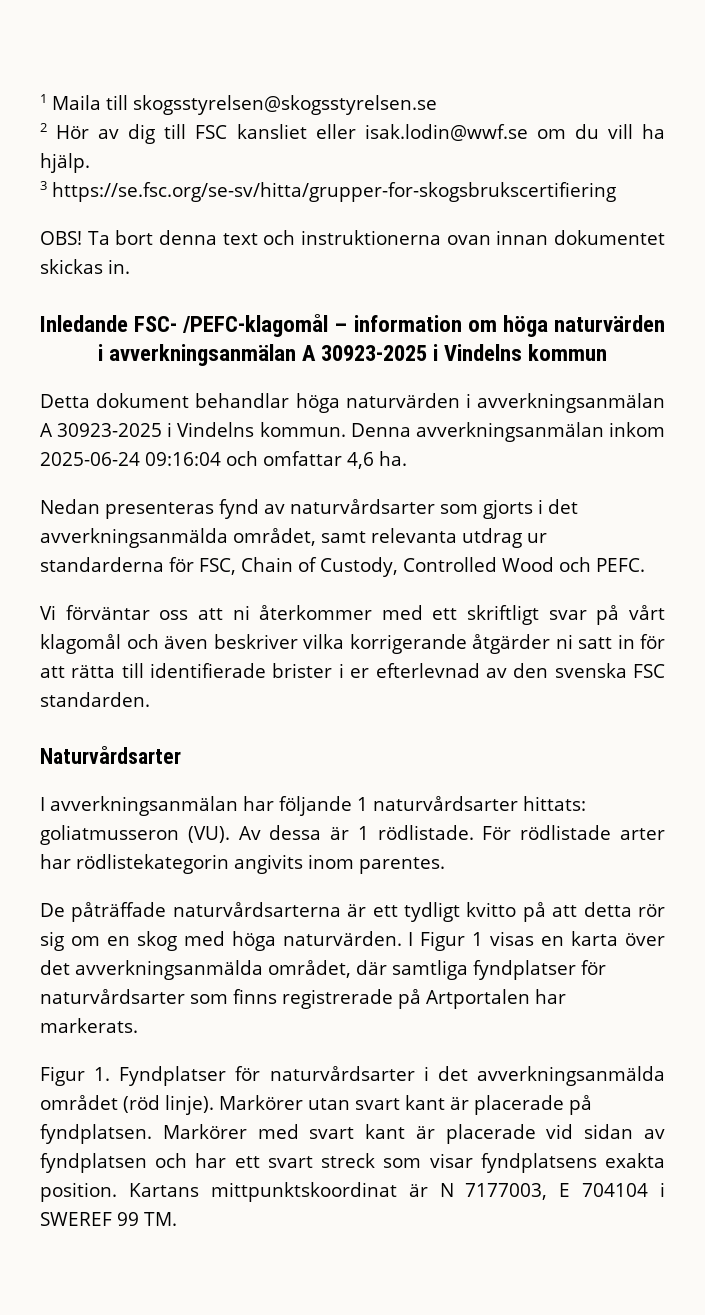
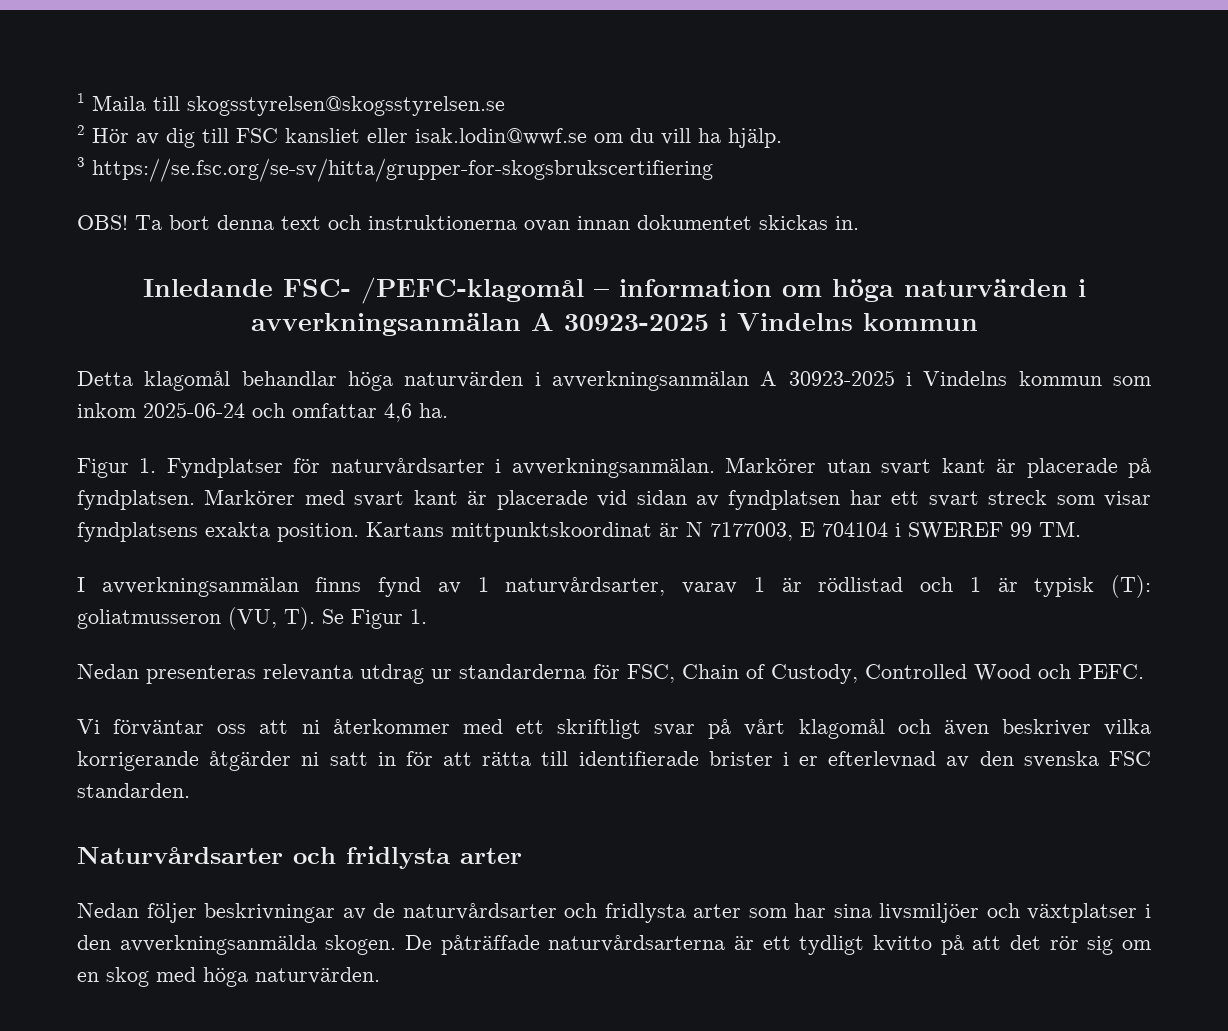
- Detta dokument behandlar höga naturvärden i avverkningsanmälan A 30923-2025 i Vindelns kommun. Denna avverkningsanmälan inkom 2025-06-24 09:16:04 och omfattar 4,6 ha.
+ Detta klagomål behandlar höga naturvärden i avverkningsanmälan A 30923-2025 i Vindelns kommun som inkom 2025-06-24 och omfattar 4,6 ha.
- Nedan presenteras fynd av naturvårdsarter som gjorts i det avverkningsanmälda området, samt relevanta utdrag ur standarderna för FSC, Chain of Custody, Controlled Wood och PEFC.
+ Figur 1. Fyndplatser för naturvårdsarter i avverkningsanmälan. Markörer utan svart kant är placerade på fyndplatsen. Markörer med svart kant är placerade vid sidan av fyndplatsen har ett svart streck som visar fyndplatsens exakta position. Kartans mittpunktskoordinat är N 7177003, E 704104 i SWEREF 99 TM.
+ I avverkningsanmälan finns fynd av 1 naturvårdsarter, varav 1 är rödlistad och 1 är typisk (T): goliatmusseron (VU, T). Se Figur 1.
+ Nedan presenteras relevanta utdrag ur standarderna för FSC, Chain of Custody, Controlled Wood och PEFC.
- Naturvårdsarter
- I avverkningsanmälan har följande 1 naturvårdsarter hittats: goliatmusseron (VU). Av dessa är 1 rödlistade. För rödlistade arter har rödlistekategorin angivits inom parentes.
- De påträffade naturvårdsarterna är ett tydligt kvitto på att detta rör sig om en skog med höga naturvärden. I Figur 1 visas en karta över det avverkningsanmälda området, där samtliga fyndplatser för naturvårdsarter som finns registrerade på Artportalen har markerats.
- Figur 1. Fyndplatser för naturvårdsarter i det avverkningsanmälda området (röd linje). Markörer utan svart kant är placerade på fyndplatsen. Markörer med svart kant är placerade vid sidan av fyndplatsen och har ett svart streck som visar fyndplatsens exakta position. Kartans mittpunktskoordinat är N 7177003, E 704104 i SWEREF 99 TM.
+ Naturvårdsarter och fridlysta arter
+ Nedan följer beskrivningar av de naturvårdsarter och fridlysta arter som har sina livsmiljöer och växtplatser i den avverkningsanmälda skogen. De påträffade naturvårdsarterna är ett tydligt kvitto på att det rör sig om en skog med höga naturvärden.

